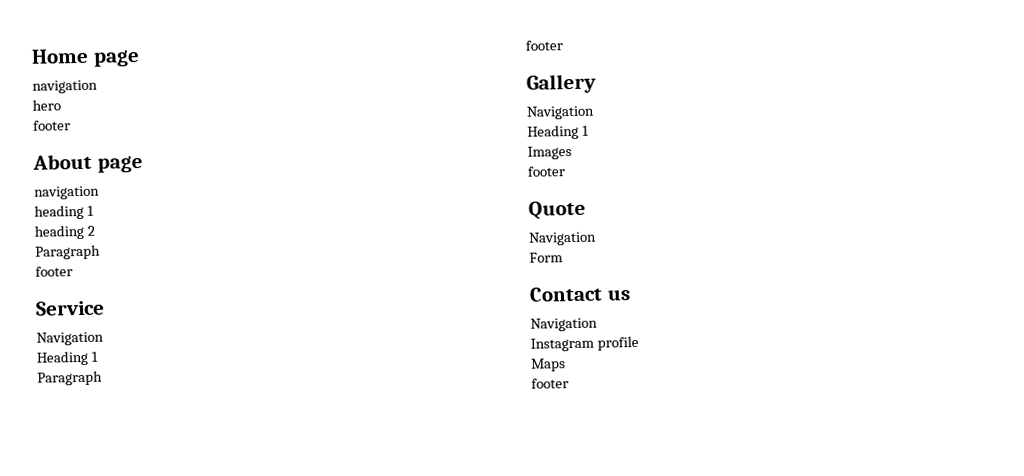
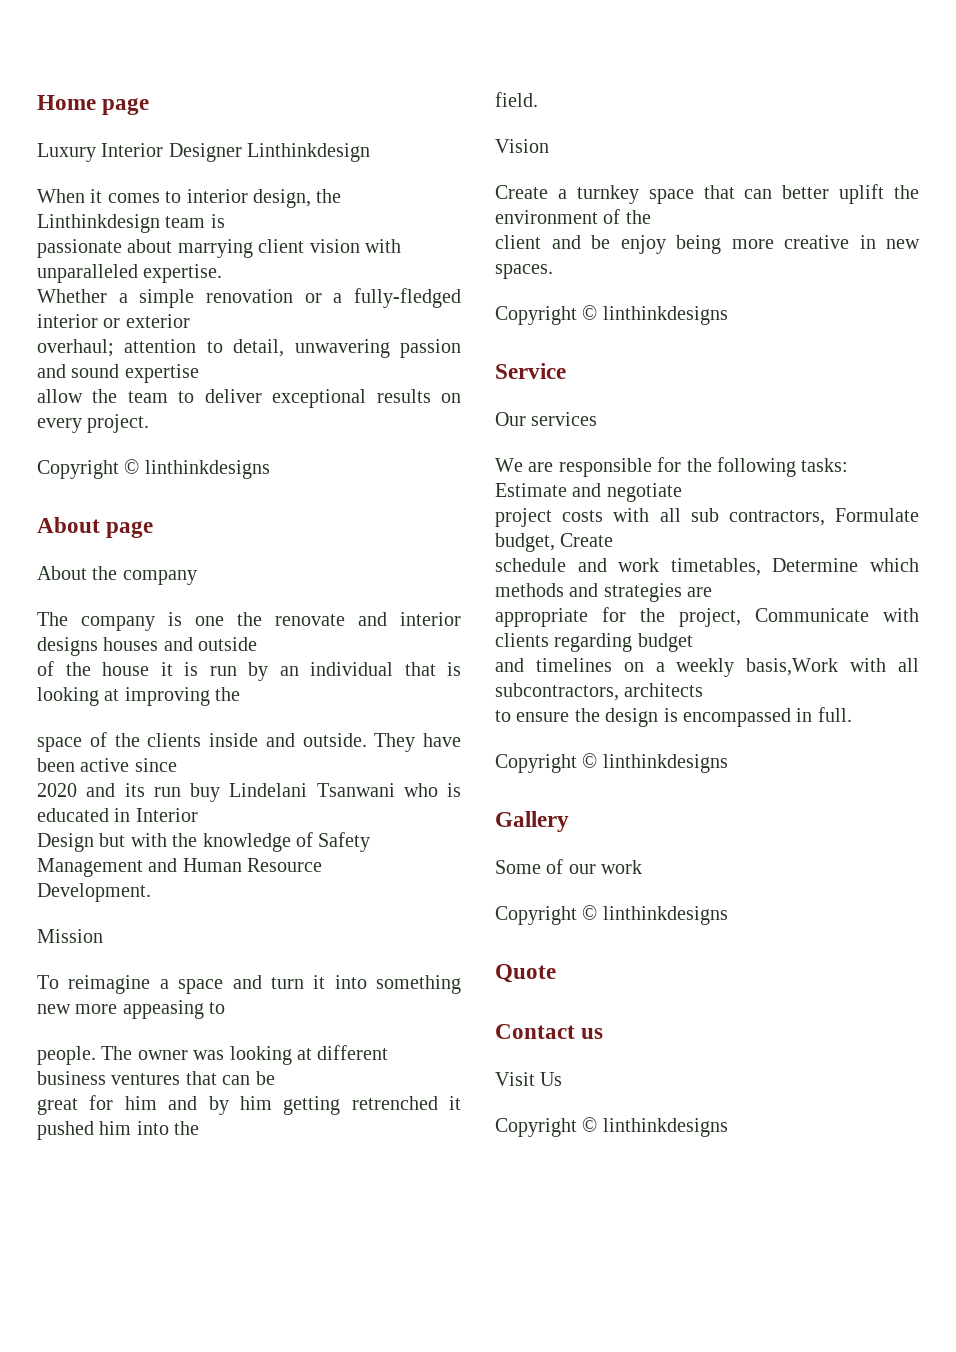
  Home page
- navigation
- hero
- footer
+ Luxury Interior Designer Linthinkdesign
+ When it comes to interior design, the Linthinkdesign team is
+ passionate about marrying client vision with unparalleled expertise.
+ Whether a simple renovation or a fully-fledged interior or exterior
+ overhaul; attention to detail, unwavering passion and sound expertise
+ allow the team to deliver exceptional results on every project.
+ Copyright © linthinkdesigns
  About page
- navigation
- heading 1
- heading 2
- Paragraph
- footer
+ About the company
+ The company is one the renovate and interior designs houses and outside
+ of the house it is run by an individual that is looking at improving the
+ space of the clients inside and outside. They have been active since
+ 2020 and its run buy Lindelani Tsanwani who is educated in Interior
+ Design but with the knowledge of Safety Management and Human Resource
+ Development.
+ Mission
+ To reimagine a space and turn it into something new more appeasing to
+ people. The owner was looking at different business ventures that can be
+ great for him and by him getting retrenched it pushed him into the
+ field.
+ Vision
+ Create a turnkey space that can better uplift the environment of the
+ client and be enjoy being more creative in new spaces.
+ Copyright © linthinkdesigns
  Service
- Navigation
- Heading 1
- Paragraph
- footer
+ Our services
+ We are responsible for the following tasks: Estimate and negotiate
+ project costs with all sub contractors, Formulate budget, Create
+ schedule and work timetables, Determine which methods and strategies are
+ appropriate for the project, Communicate with clients regarding budget
+ and timelines on a weekly basis,Work with all subcontractors, architects
+ to ensure the design is encompassed in full.
+ Copyright © linthinkdesigns
  Gallery
- Navigation
- Heading 1
- Images
- footer
+ Some of our work
+ Copyright © linthinkdesigns
  Quote
- Navigation
- Form
  Contact us
- Navigation
- Instagram profile
- Maps
- footer
+ Visit Us
+ Copyright © linthinkdesigns

